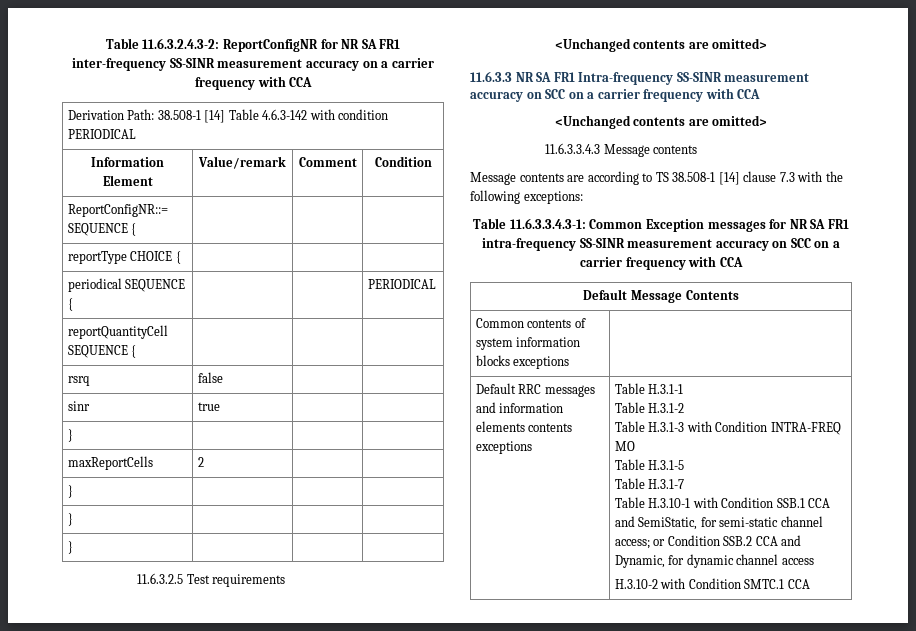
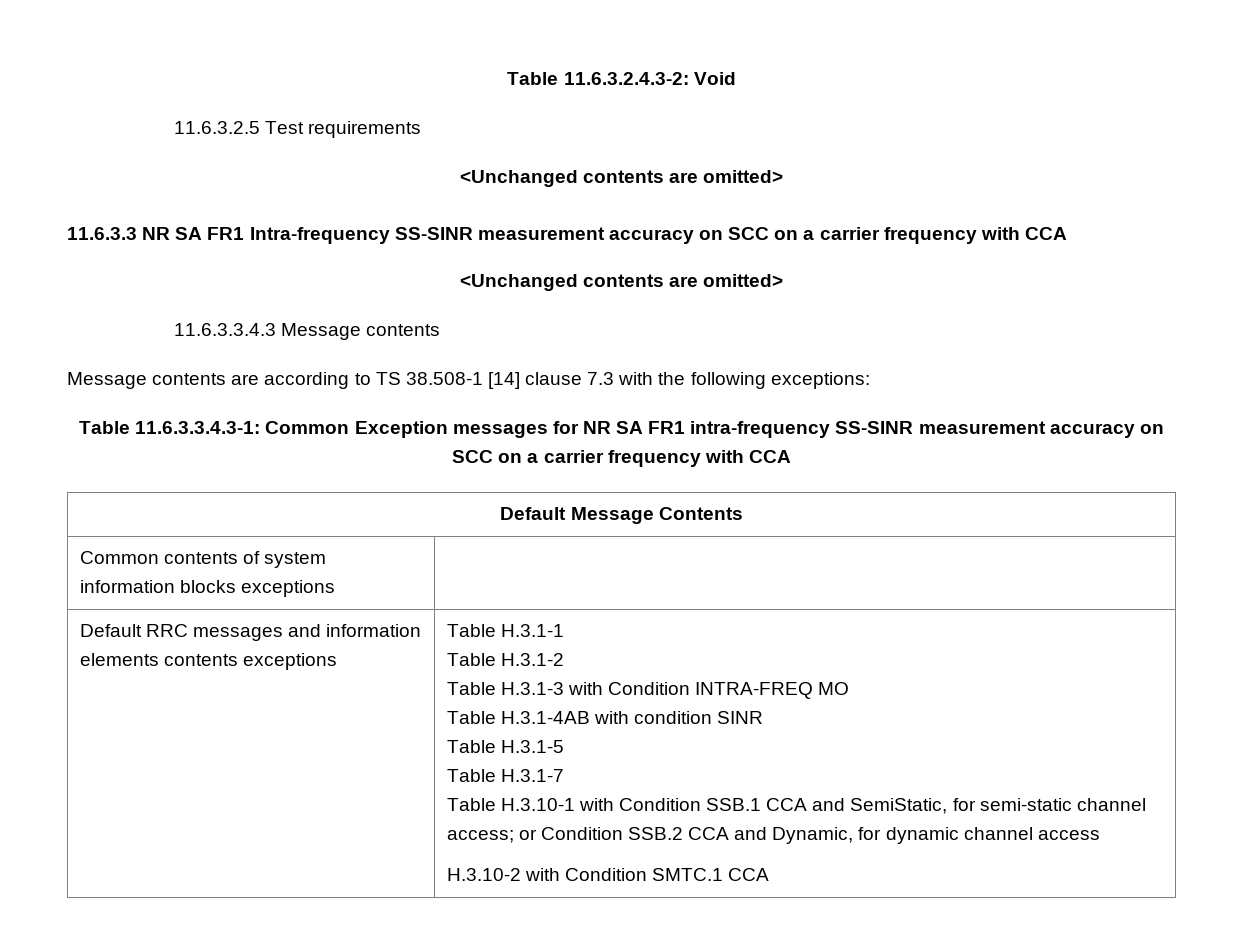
- Table 11.6.3.2.4.3-2: ReportConfigNR for NR SA FR1 inter-frequency SS-SINR measurement accuracy on a carrier frequency with CCA
- Derivation Path: 38.508-1 [14] Table 4.6.3-142 with condition PERIODICAL
- Information Element | Value/remark | Comment | Condition
- ReportConfigNR::= SEQUENCE { | | |
- reportType CHOICE { | | |
- periodical SEQUENCE { | | | PERIODICAL
- reportQuantityCell SEQUENCE { | | |
- rsrq | false | |
- sinr | true | |
- } | | |
- maxReportCells | 2 | |
- } | | |
- } | | |
- } | | |
+ Table 11.6.3.2.4.3-2: Void
+ Table H.3.1-4AB with condition SINR

